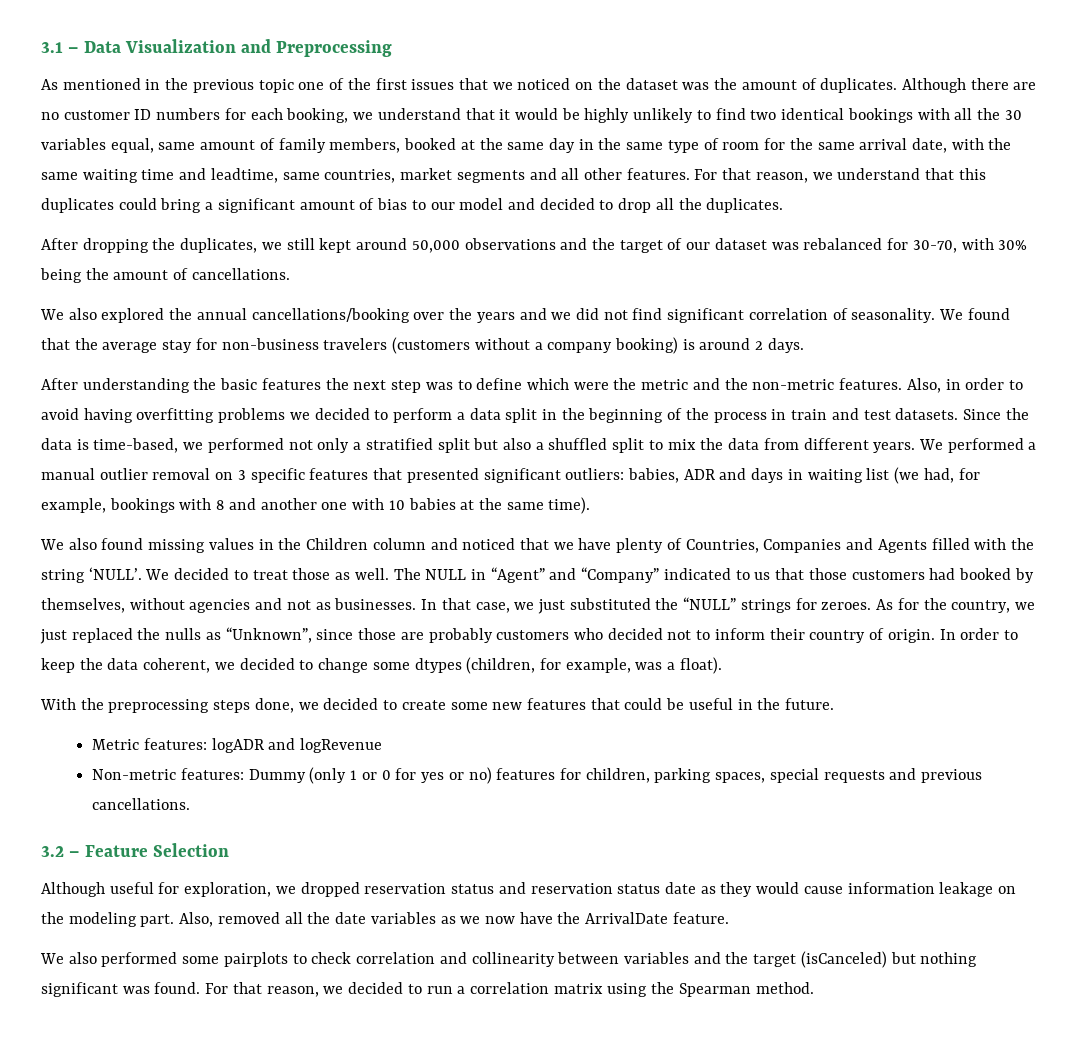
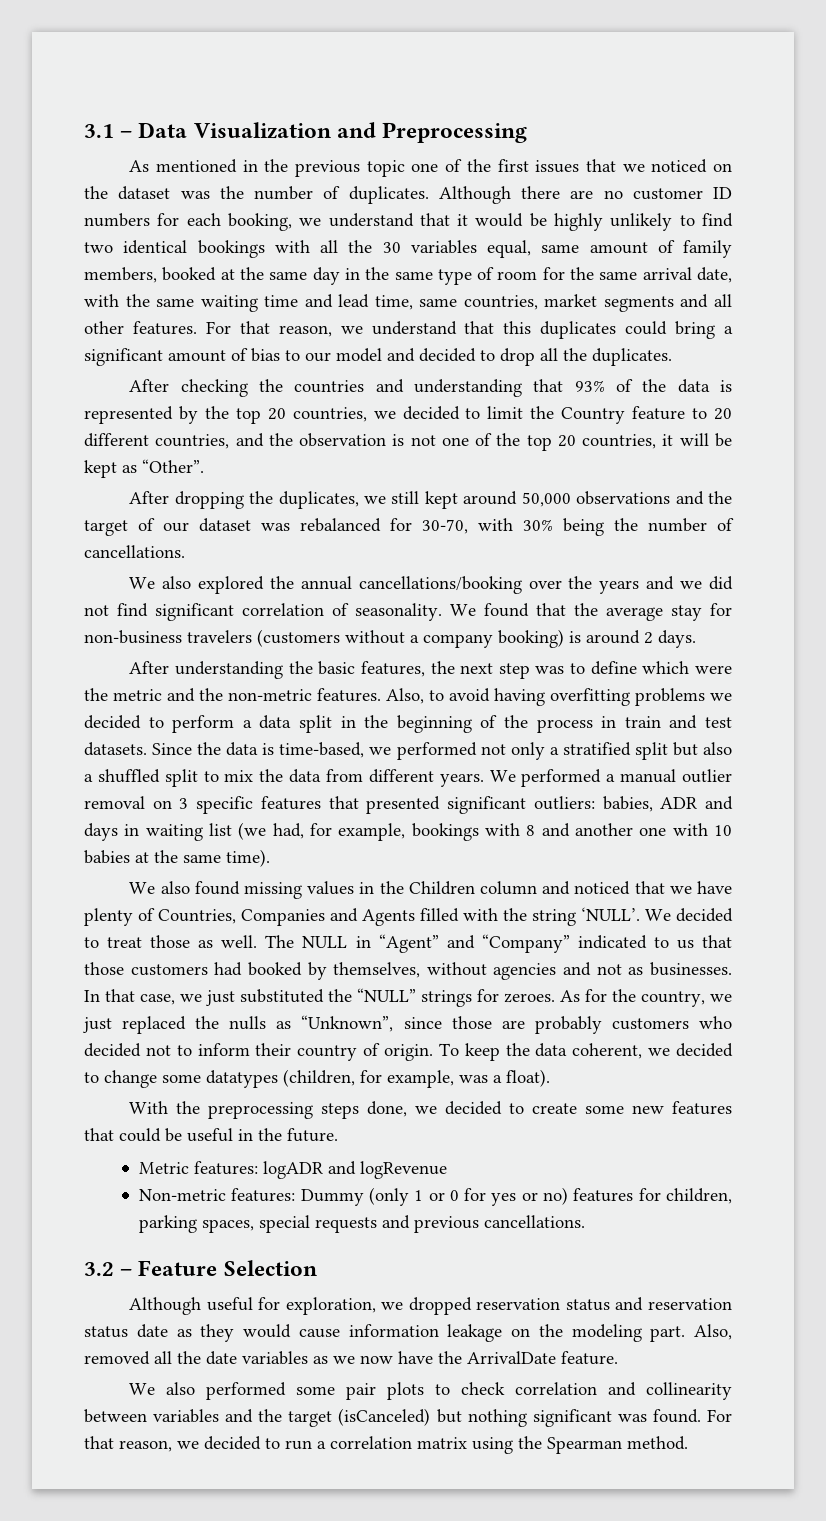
- As mentioned in the previous topic one of the first issues that we noticed on the dataset was the amount of duplicates.
+ As mentioned in the previous topic one of the first issues that we noticed on the dataset was the number of duplicates.
- Although there are no customer ID numbers for each booking, we understand that it would be highly unlikely to find two identical bookings with all the 30 variables equal, same amount of family members, booked at the same day in the same type of room for the same arrival date, with the same waiting time and leadtime, same countries, market segments and all other features.
+ Although there are no customer ID numbers for each booking, we understand that it would be highly unlikely to find two identical bookings with all the 30 variables equal, same amount of family members, booked at the same day in the same type of room for the same arrival date, with the same waiting time and lead time, same countries, market segments and all other features.
+ After checking the countries and understanding that 93% of the data is represented by the top 20 countries, we decided to limit the Country feature to 20 different countries, and the observation is not one of the top 20 countries, it will be kept as “Other”.
- After dropping the duplicates, we still kept around 50,000 observations and the target of our dataset was rebalanced for 30-70, with 30% being the amount of cancellations.
+ After dropping the duplicates, we still kept around 50,000 observations and the target of our dataset was rebalanced for 30-70, with 30% being the number of cancellations.
- After understanding the basic features the next step was to define which were the metric and the non-metric features.
+ After understanding the basic features, the next step was to define which were the metric and the non-metric features.
- Also, in order to avoid having overfitting problems we decided to perform a data split in the beginning of the process in train and test datasets.
+ Also, to avoid having overfitting problems we decided to perform a data split in the beginning of the process in train and test datasets.
- In order to keep the data coherent, we decided to change some dtypes (children, for example, was a float).
+ To keep the data coherent, we decided to change some datatypes (children, for example, was a float).
- We also performed some pairplots to check correlation and collinearity between variables and the target (isCanceled) but nothing significant was found.
+ We also performed some pair plots to check correlation and collinearity between variables and the target (isCanceled) but nothing significant was found.

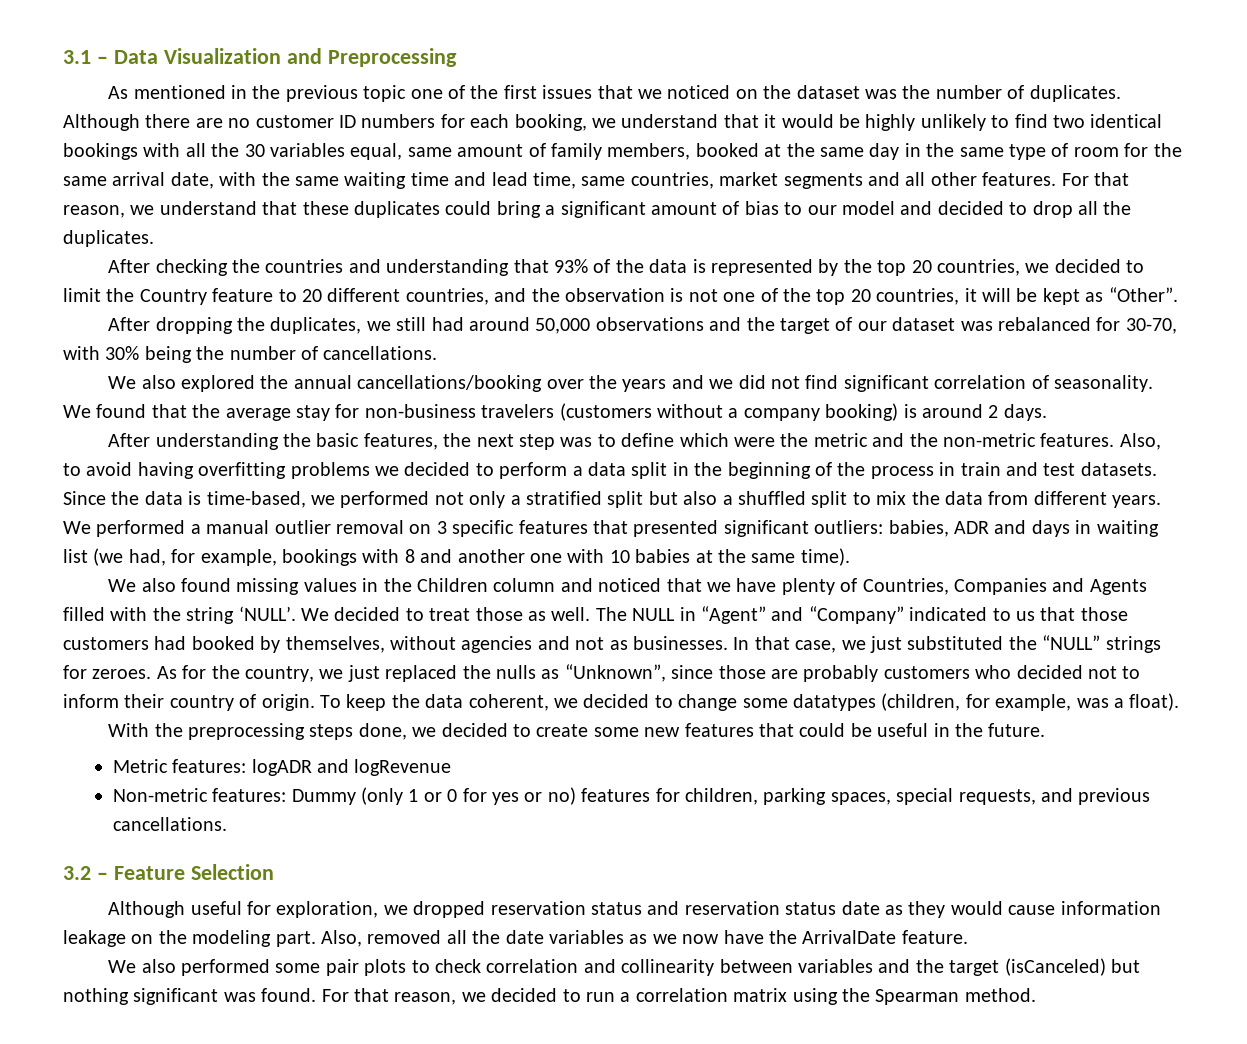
- For that reason, we understand that this duplicates could bring a significant amount of bias to our model and decided to drop all the duplicates.
+ For that reason, we understand that these duplicates could bring a significant amount of bias to our model and decided to drop all the duplicates.
- After dropping the duplicates, we still kept around 50,000 observations and the target of our dataset was rebalanced for 30-70, with 30% being the number of cancellations.
+ After dropping the duplicates, we still had around 50,000 observations and the target of our dataset was rebalanced for 30-70, with 30% being the number of cancellations.
- Non-metric features: Dummy (only 1 or 0 for yes or no) features for children, parking spaces, special requests and previous cancellations.
+ Non-metric features: Dummy (only 1 or 0 for yes or no) features for children, parking spaces, special requests, and previous cancellations.

